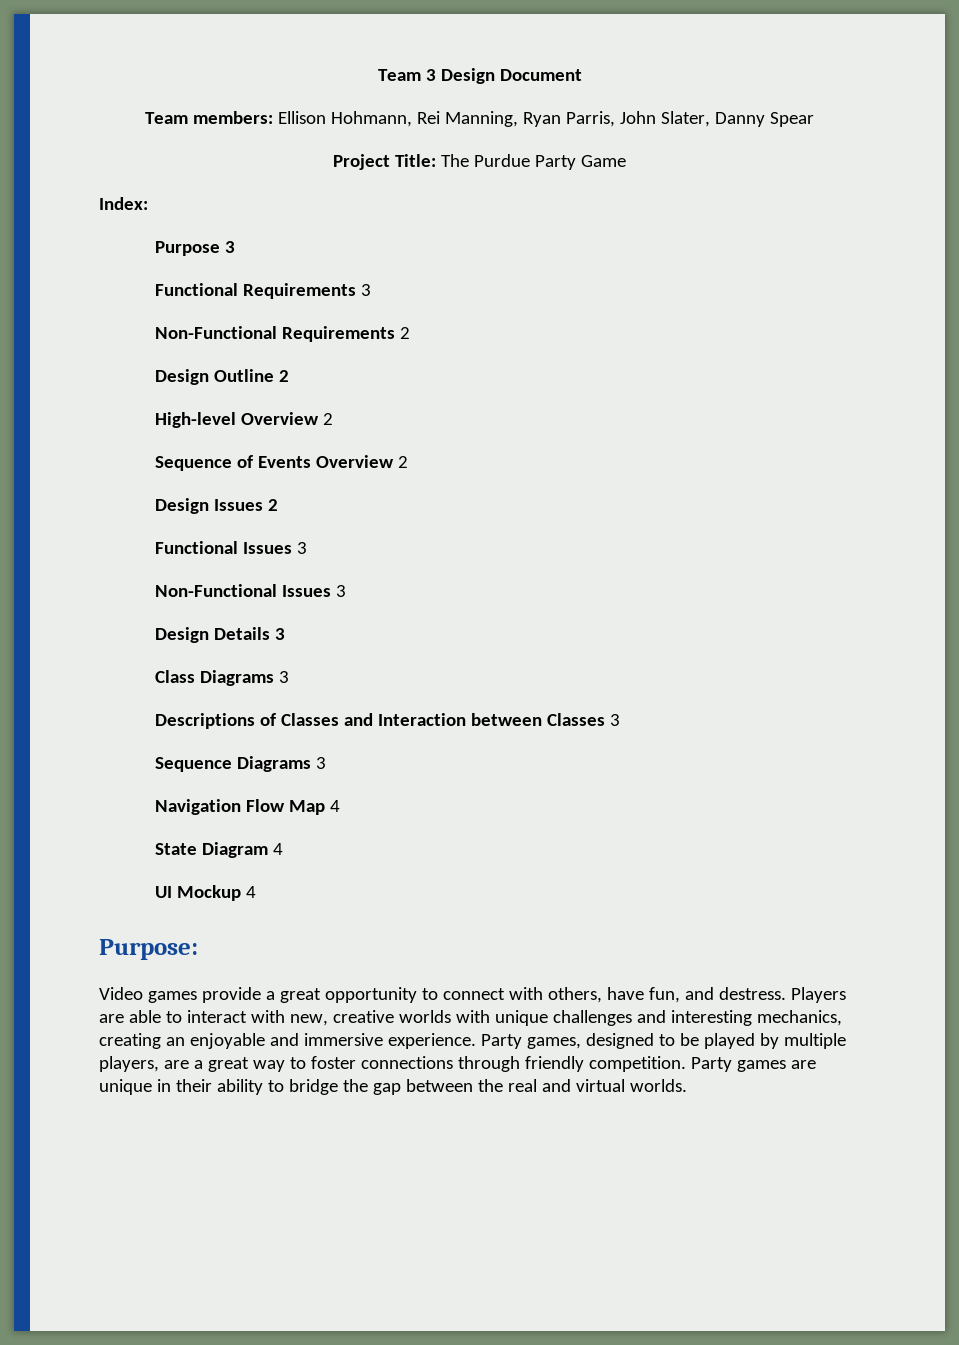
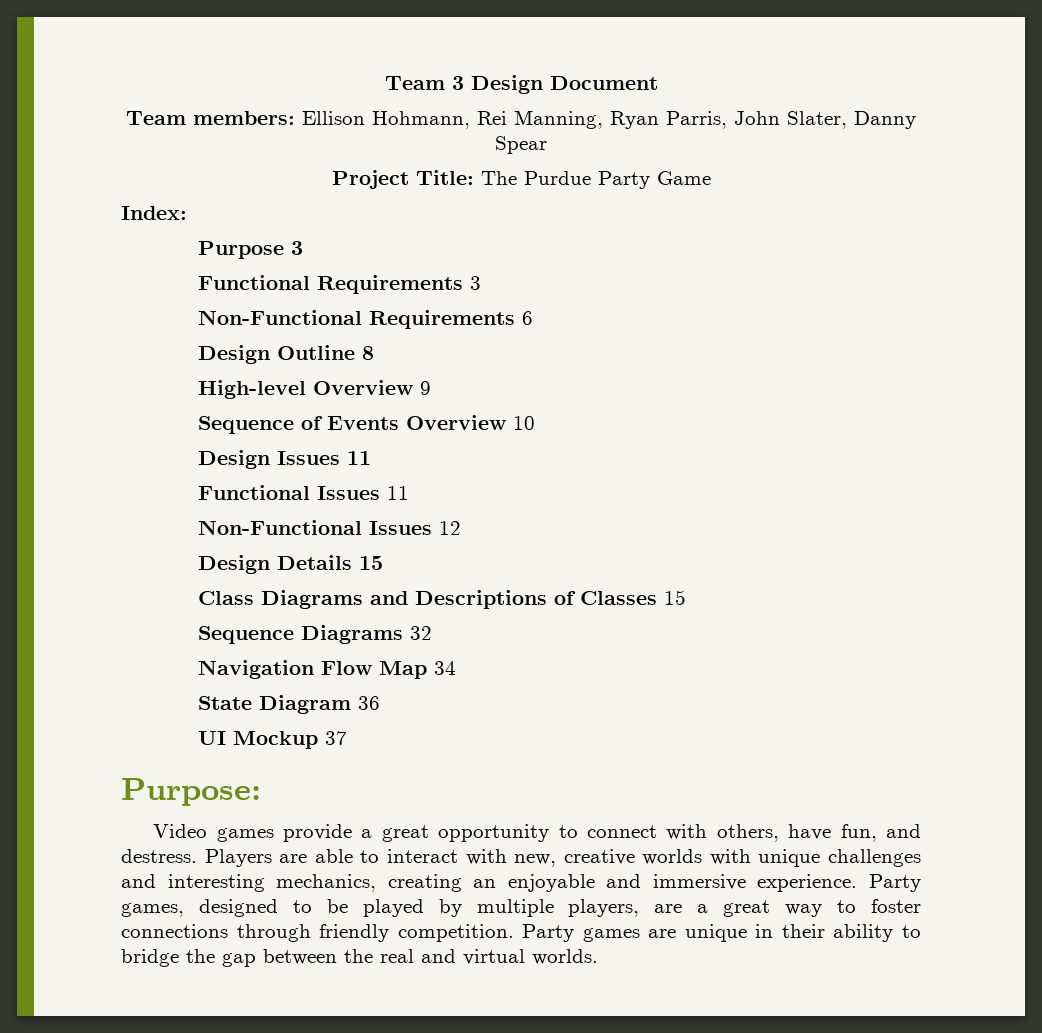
- Non-Functional Requirements 2
+ Non-Functional Requirements 6
- Design Outline 2
+ Design Outline 8
- High-level Overview 2
+ High-level Overview 9
- Sequence of Events Overview 2
+ Sequence of Events Overview 10
- Design Issues 2
+ Design Issues 11
- Functional Issues 3
+ Functional Issues 11
- Non-Functional Issues 3
+ Non-Functional Issues 12
- Design Details 3
+ Design Details 15
- Class Diagrams 3
- Descriptions of Classes and Interaction between Classes 3
+ Class Diagrams and Descriptions of Classes 15
- Sequence Diagrams 3
+ Sequence Diagrams 32
- Navigation Flow Map 4
+ Navigation Flow Map 34
- State Diagram 4
+ State Diagram 36
- UI Mockup 4
+ UI Mockup 37

